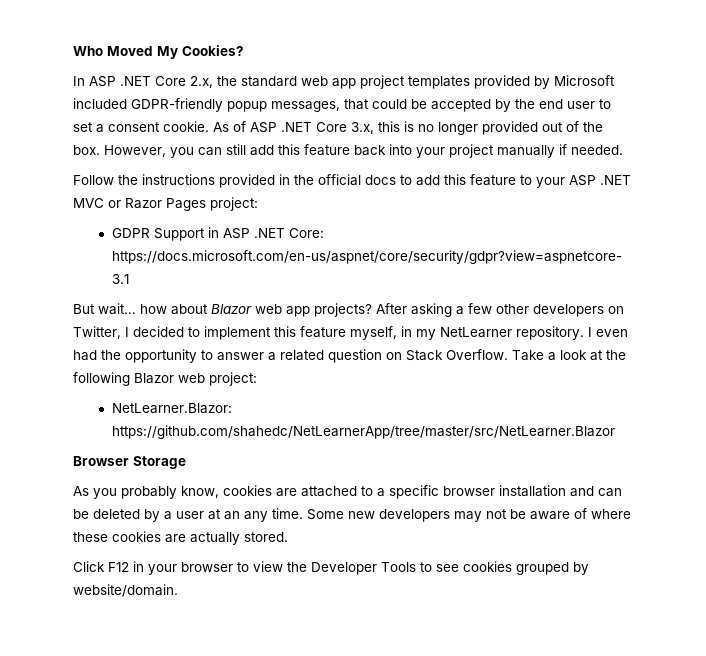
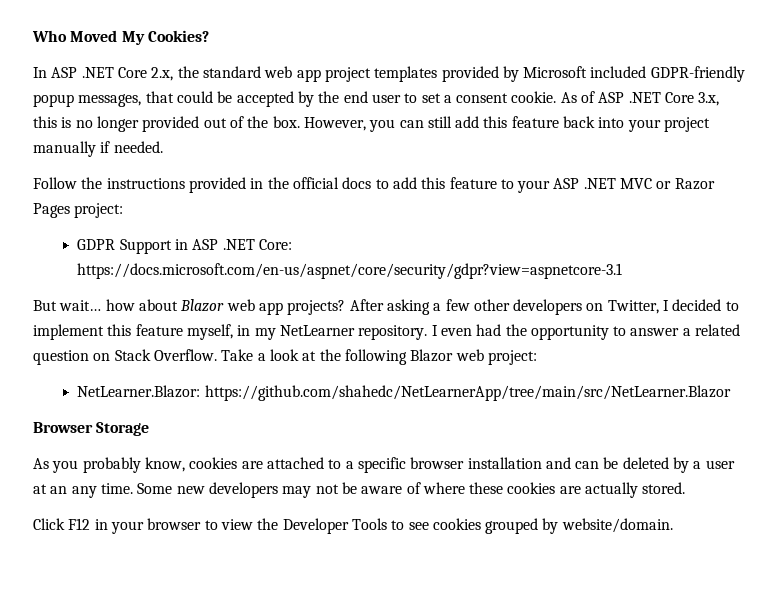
- NetLearner.Blazor: https://github.com/shahedc/NetLearnerApp/tree/master/src/NetLearner.Blazor
+ NetLearner.Blazor: https://github.com/shahedc/NetLearnerApp/tree/main/src/NetLearner.Blazor

